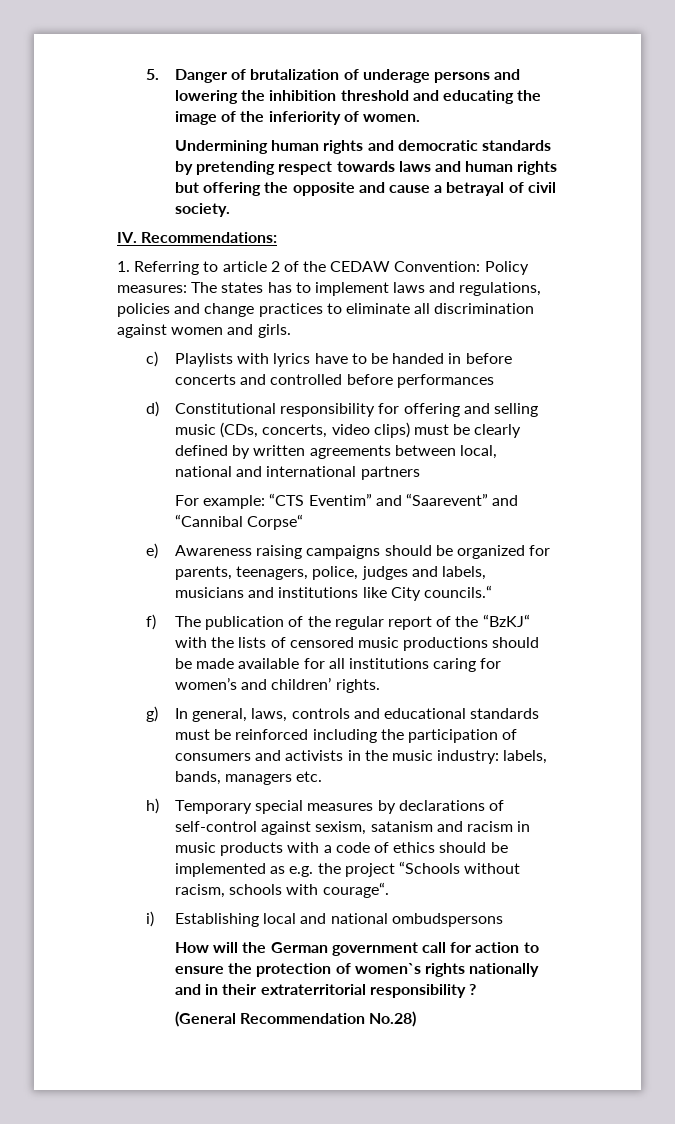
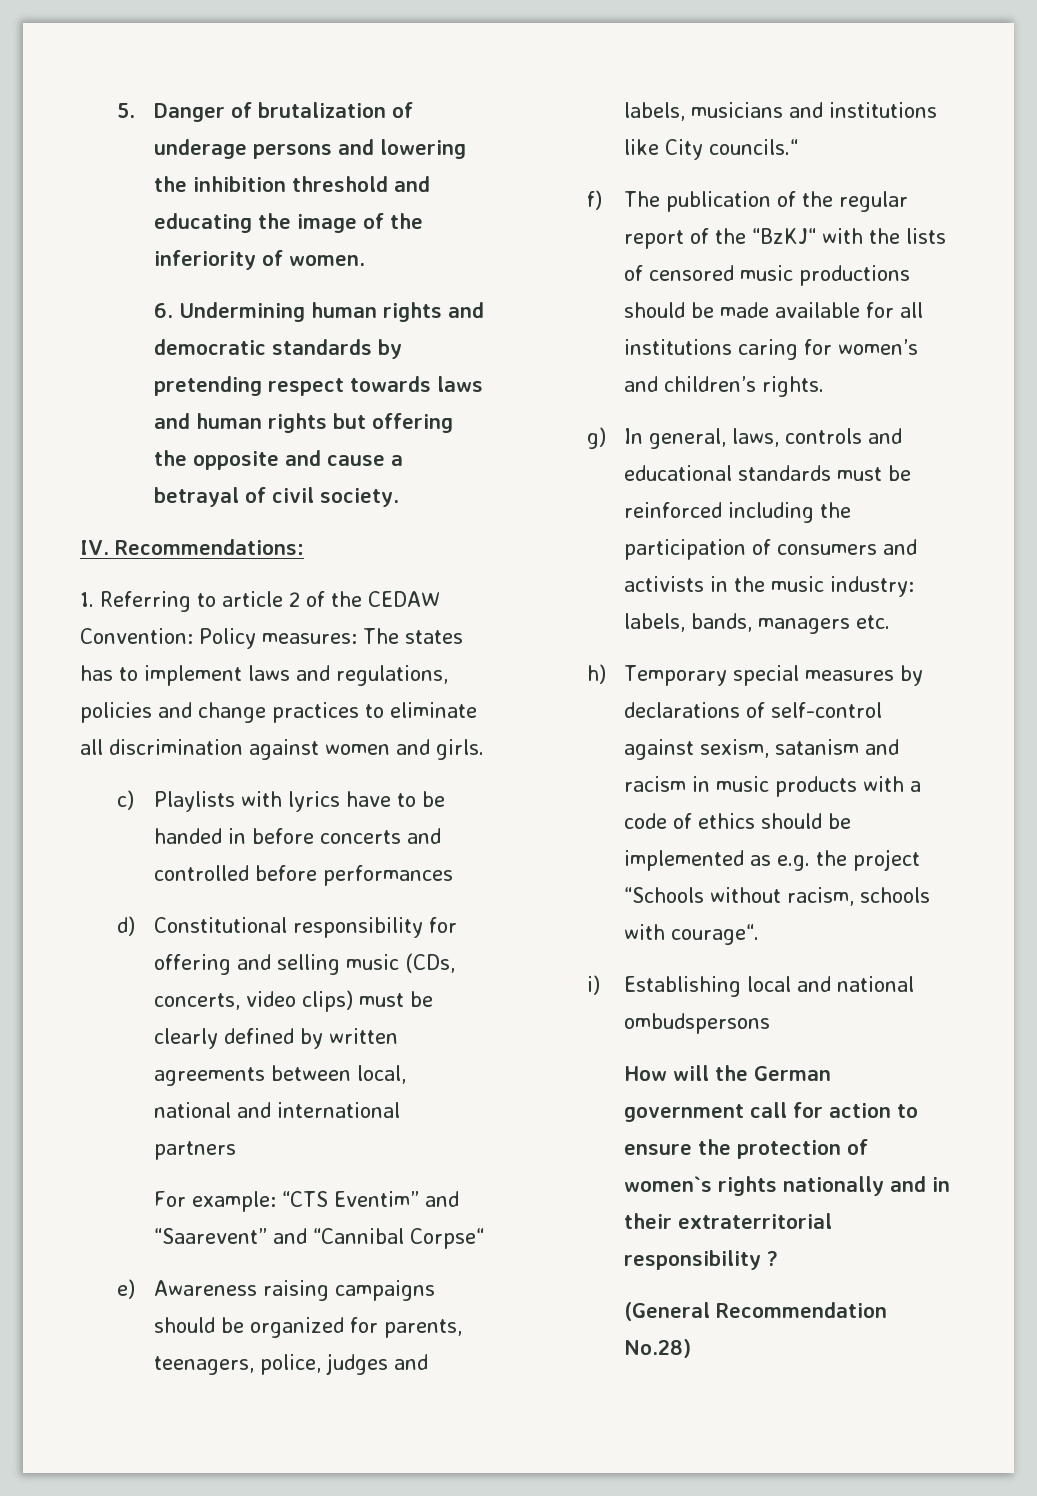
- Undermining human rights and democratic standards by pretending respect towards laws and human rights but offering the opposite and cause a betrayal of civil society.
+ 6. Undermining human rights and democratic standards by pretending respect towards laws and human rights but offering the opposite and cause a betrayal of civil society.
- f) The publication of the regular report of the “BzKJ“ with the lists of censored music productions should be made available for all institutions caring for women’s and children’ rights.
+ f) The publication of the regular report of the “BzKJ“ with the lists of censored music productions should be made available for all institutions caring for women’s and children’s rights.

